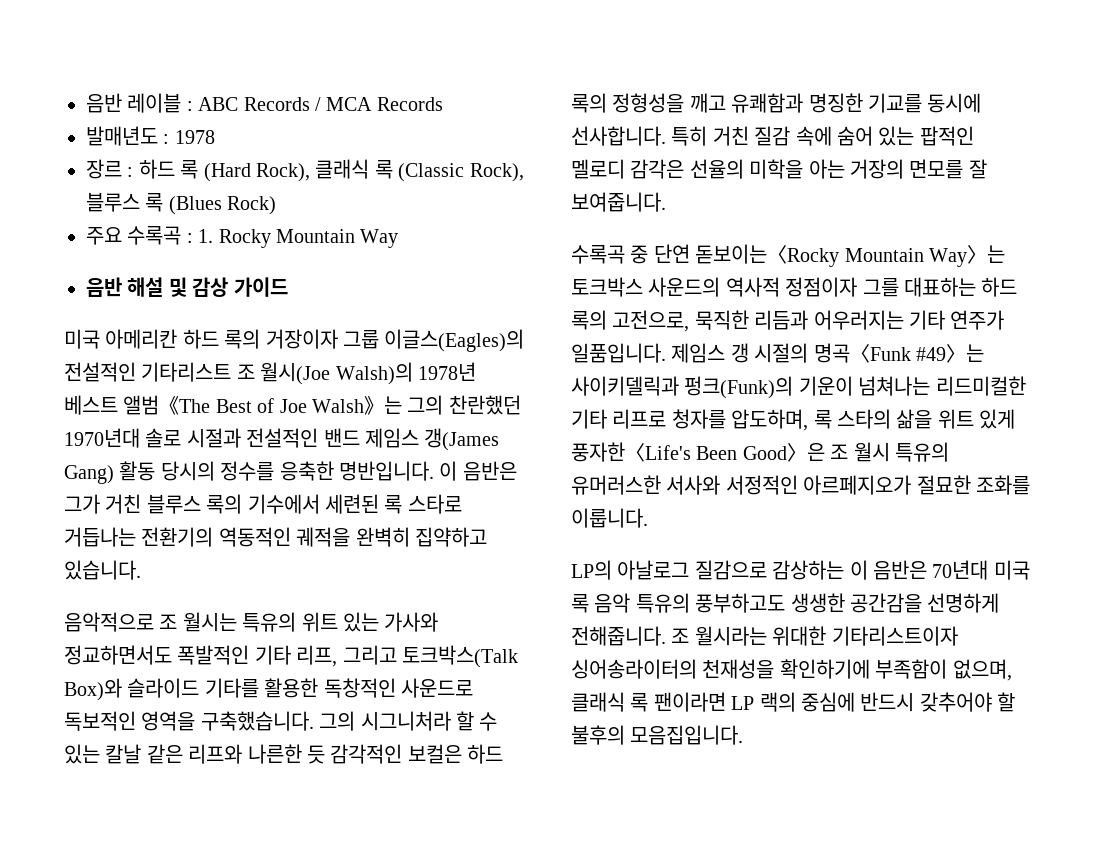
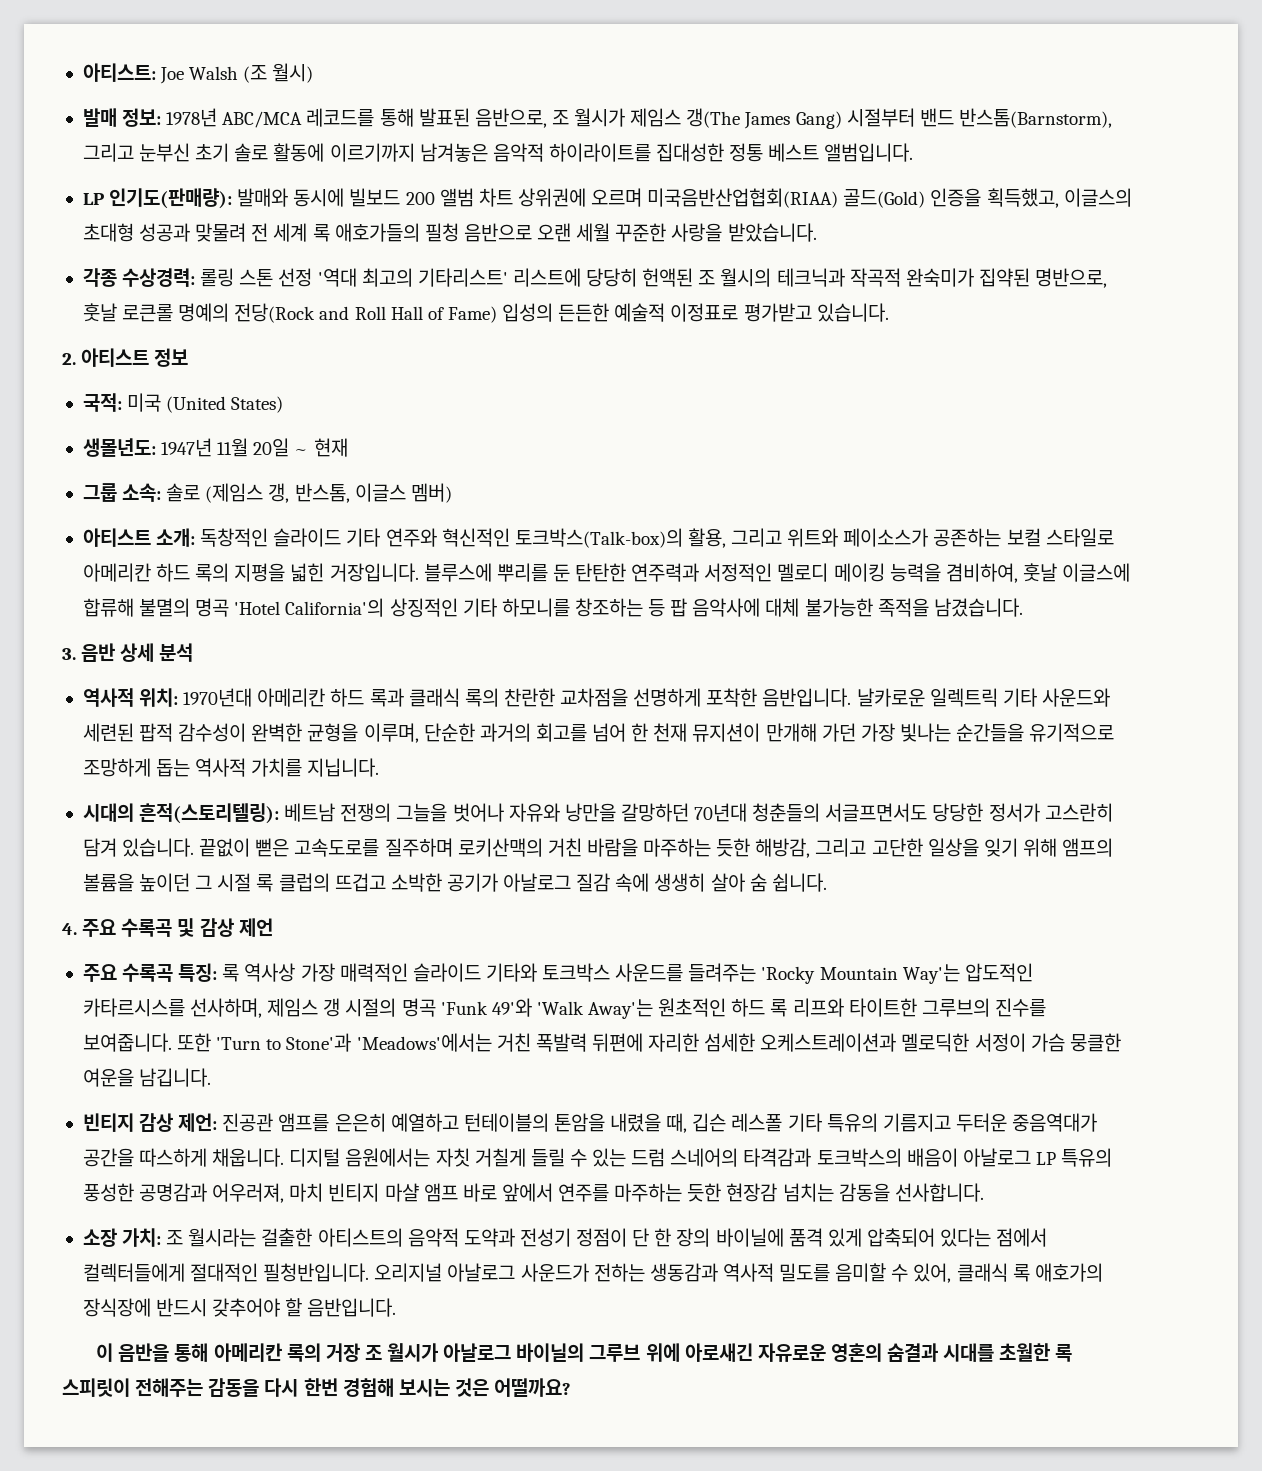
- 음반 레이블 : ABC Records / MCA Records
- 발매년도 : 1978
- 장르 : 하드 록 (Hard Rock), 클래식 록 (Classic Rock), 블루스 록 (Blues Rock)
- 주요 수록곡 : 1. Rocky Mountain Way
- 음반 해설 및 감상 가이드
- 미국 아메리칸 하드 록의 거장이자 그룹 이글스(Eagles)의 전설적인 기타리스트 조 월시(Joe Walsh)의 1978년 베스트 앨범《The Best of Joe Walsh》는 그의 찬란했던 1970년대 솔로 시절과 전설적인 밴드 제임스 갱(James Gang) 활동 당시의 정수를 응축한 명반입니다. 이 음반은 그가 거친 블루스 록의 기수에서 세련된 록 스타로 거듭나는 전환기의 역동적인 궤적을 완벽히 집약하고 있습니다.
- 음악적으로 조 월시는 특유의 위트 있는 가사와 정교하면서도 폭발적인 기타 리프, 그리고 토크박스(Talk Box)와 슬라이드 기타를 활용한 독창적인 사운드로 독보적인 영역을 구축했습니다. 그의 시그니처라 할 수 있는 칼날 같은 리프와 나른한 듯 감각적인 보컬은 하드 록의 정형성을 깨고 유쾌함과 명징한 기교를 동시에 선사합니다. 특히 거친 질감 속에 숨어 있는 팝적인 멜로디 감각은 선율의 미학을 아는 거장의 면모를 잘 보여줍니다.
- 수록곡 중 단연 돋보이는〈Rocky Mountain Way〉는 토크박스 사운드의 역사적 정점이자 그를 대표하는 하드 록의 고전으로, 묵직한 리듬과 어우러지는 기타 연주가 일품입니다. 제임스 갱 시절의 명곡〈Funk #49〉는 사이키델릭과 펑크(Funk)의 기운이 넘쳐나는 리드미컬한 기타 리프로 청자를 압도하며, 록 스타의 삶을 위트 있게 풍자한〈Life's Been Good〉은 조 월시 특유의 유머러스한 서사와 서정적인 아르페지오가 절묘한 조화를 이룹니다.
- LP의 아날로그 질감으로 감상하는 이 음반은 70년대 미국 록 음악 특유의 풍부하고도 생생한 공간감을 선명하게 전해줍니다. 조 월시라는 위대한 기타리스트이자 싱어송라이터의 천재성을 확인하기에 부족함이 없으며, 클래식 록 팬이라면 LP 랙의 중심에 반드시 갖추어야 할 불후의 모음집입니다.
+ 아티스트: Joe Walsh (조 월시)
+ 발매 정보: 1978년 ABC/MCA 레코드를 통해 발표된 음반으로, 조 월시가 제임스 갱(The James Gang) 시절부터 밴드 반스톰(Barnstorm), 그리고 눈부신 초기 솔로 활동에 이르기까지 남겨놓은 음악적 하이라이트를 집대성한 정통 베스트 앨범입니다.
+ LP 인기도(판매량): 발매와 동시에 빌보드 200 앨범 차트 상위권에 오르며 미국음반산업협회(RIAA) 골드(Gold) 인증을 획득했고, 이글스의 초대형 성공과 맞물려 전 세계 록 애호가들의 필청 음반으로 오랜 세월 꾸준한 사랑을 받았습니다.
+ 각종 수상경력: 롤링 스톤 선정 '역대 최고의 기타리스트' 리스트에 당당히 헌액된 조 월시의 테크닉과 작곡적 완숙미가 집약된 명반으로, 훗날 로큰롤 명예의 전당(Rock and Roll Hall of Fame) 입성의 든든한 예술적 이정표로 평가받고 있습니다.
+ 2. 아티스트 정보
+ 국적: 미국 (United States)
+ 생몰년도: 1947년 11월 20일 ~ 현재
+ 그룹 소속: 솔로 (제임스 갱, 반스톰, 이글스 멤버)
+ 아티스트 소개: 독창적인 슬라이드 기타 연주와 혁신적인 토크박스(Talk-box)의 활용, 그리고 위트와 페이소스가 공존하는 보컬 스타일로 아메리칸 하드 록의 지평을 넓힌 거장입니다. 블루스에 뿌리를 둔 탄탄한 연주력과 서정적인 멜로디 메이킹 능력을 겸비하여, 훗날 이글스에 합류해 불멸의 명곡 'Hotel California'의 상징적인 기타 하모니를 창조하는 등 팝 음악사에 대체 불가능한 족적을 남겼습니다.
+ 3. 음반 상세 분석
+ 역사적 위치: 1970년대 아메리칸 하드 록과 클래식 록의 찬란한 교차점을 선명하게 포착한 음반입니다. 날카로운 일렉트릭 기타 사운드와 세련된 팝적 감수성이 완벽한 균형을 이루며, 단순한 과거의 회고를 넘어 한 천재 뮤지션이 만개해 가던 가장 빛나는 순간들을 유기적으로 조망하게 돕는 역사적 가치를 지닙니다.
+ 시대의 흔적(스토리텔링): 베트남 전쟁의 그늘을 벗어나 자유와 낭만을 갈망하던 70년대 청춘들의 서글프면서도 당당한 정서가 고스란히 담겨 있습니다. 끝없이 뻗은 고속도로를 질주하며 로키산맥의 거친 바람을 마주하는 듯한 해방감, 그리고 고단한 일상을 잊기 위해 앰프의 볼륨을 높이던 그 시절 록 클럽의 뜨겁고 소박한 공기가 아날로그 질감 속에 생생히 살아 숨 쉽니다.
+ 4. 주요 수록곡 및 감상 제언
+ 주요 수록곡 특징: 록 역사상 가장 매력적인 슬라이드 기타와 토크박스 사운드를 들려주는 'Rocky Mountain Way'는 압도적인 카타르시스를 선사하며, 제임스 갱 시절의 명곡 'Funk 49'와 'Walk Away'는 원초적인 하드 록 리프와 타이트한 그루브의 진수를 보여줍니다. 또한 'Turn to Stone'과 'Meadows'에서는 거친 폭발력 뒤편에 자리한 섬세한 오케스트레이션과 멜로딕한 서정이 가슴 뭉클한 여운을 남깁니다.
+ 빈티지 감상 제언: 진공관 앰프를 은은히 예열하고 턴테이블의 톤암을 내렸을 때, 깁슨 레스폴 기타 특유의 기름지고 두터운 중음역대가 공간을 따스하게 채웁니다. 디지털 음원에서는 자칫 거칠게 들릴 수 있는 드럼 스네어의 타격감과 토크박스의 배음이 아날로그 LP 특유의 풍성한 공명감과 어우러져, 마치 빈티지 마샬 앰프 바로 앞에서 연주를 마주하는 듯한 현장감 넘치는 감동을 선사합니다.
+ 소장 가치: 조 월시라는 걸출한 아티스트의 음악적 도약과 전성기 정점이 단 한 장의 바이닐에 품격 있게 압축되어 있다는 점에서 컬렉터들에게 절대적인 필청반입니다. 오리지널 아날로그 사운드가 전하는 생동감과 역사적 밀도를 음미할 수 있어, 클래식 록 애호가의 장식장에 반드시 갖추어야 할 음반입니다.
+ 이 음반을 통해 아메리칸 록의 거장 조 월시가 아날로그 바이닐의 그루브 위에 아로새긴 자유로운 영혼의 숨결과 시대를 초월한 록 스피릿이 전해주는 감동을 다시 한번 경험해 보시는 것은 어떨까요?

